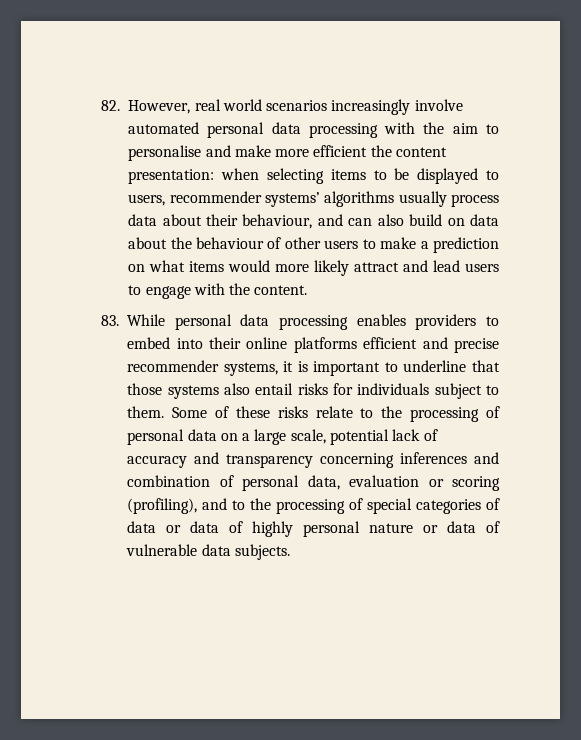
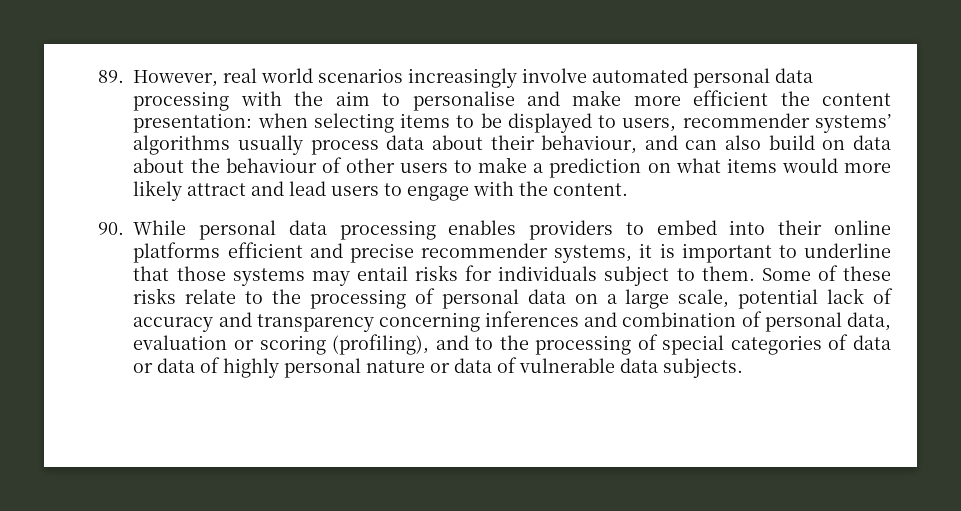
- 82. However, real world scenarios increasingly involve automated personal data processing with the aim to personalise and make more efficient the content presentation:
+ 89. However, real world scenarios increasingly involve automated personal data processing with the aim to personalise and make more efficient the content presentation:
- 83. While personal data processing enables providers to embed into their online platforms efficient and precise recommender systems, it is important to underline that those systems also entail risks for individuals subject to them.
+ 90. While personal data processing enables providers to embed into their online platforms efficient and precise recommender systems, it is important to underline that those systems may entail risks for individuals subject to them.

